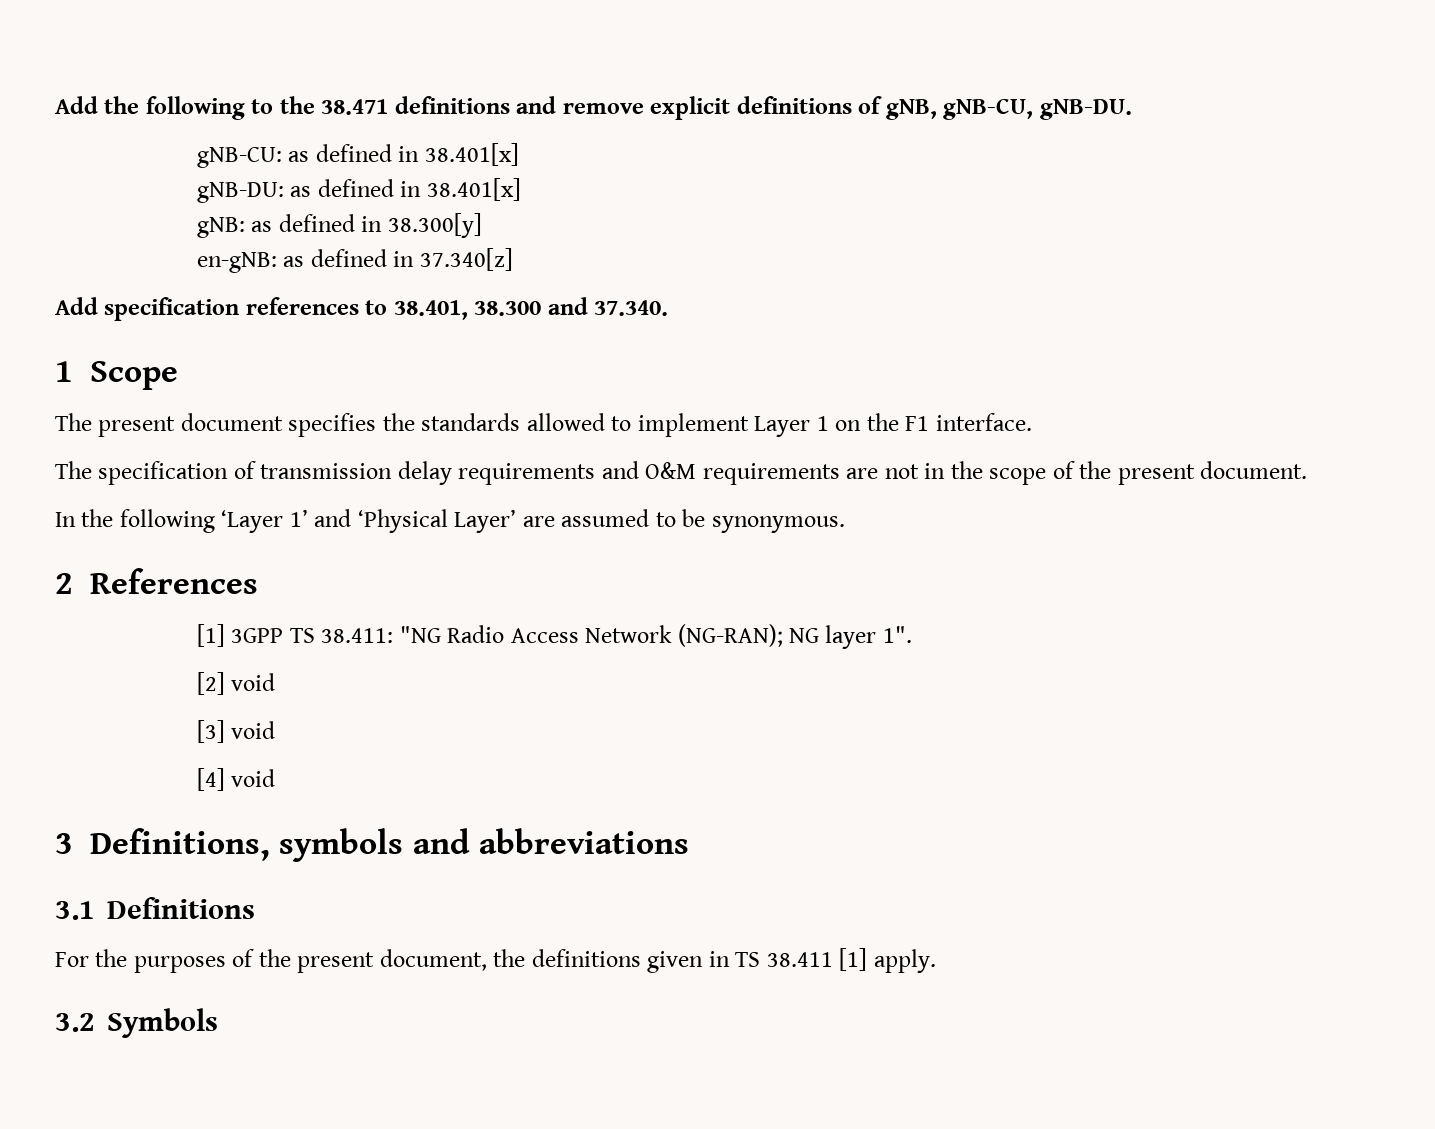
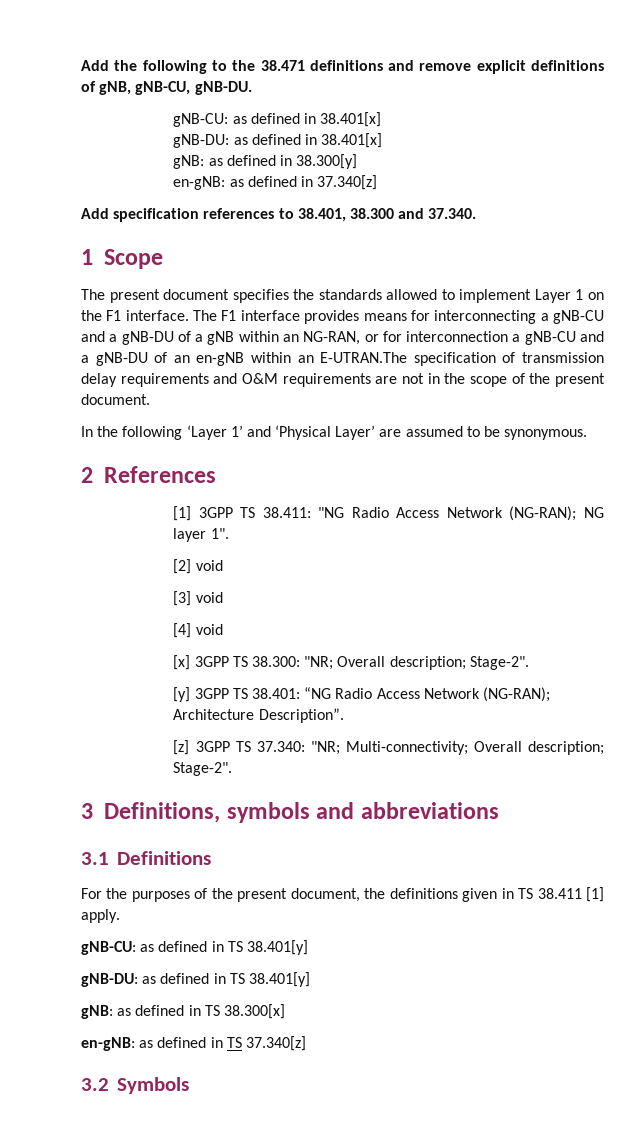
- The present document specifies the standards allowed to implement Layer 1 on the F1 interface.
- The specification of transmission delay requirements and O&M requirements are not in the scope of the present document.
+ The present document specifies the standards allowed to implement Layer 1 on the F1 interface. The F1 interface provides means for interconnecting a gNB-CU and a gNB-DU of a gNB within an NG-RAN, or for interconnection a gNB-CU and a gNB-DU of an en-gNB within an E-UTRAN.The specification of transmission delay requirements and O&M requirements are not in the scope of the present document.
+ [x] 3GPP TS 38.300: "NR; Overall description; Stage-2".
+ [y] 3GPP TS 38.401: “NG Radio Access Network (NG-RAN); Architecture Description”.
+ [z] 3GPP TS 37.340: "NR; Multi-connectivity; Overall description; Stage-2".
+ gNB-CU: as defined in TS 38.401[y]
+ gNB-DU: as defined in TS 38.401[y]
+ gNB: as defined in TS 38.300[x]
+ en-gNB: as defined in TS 37.340[z]

